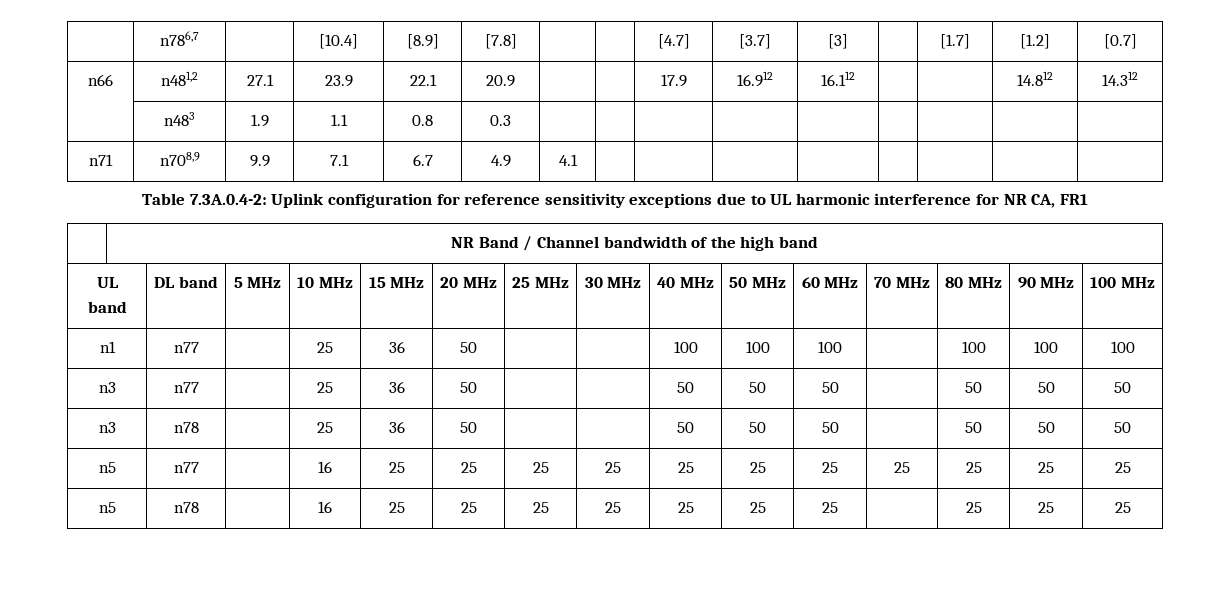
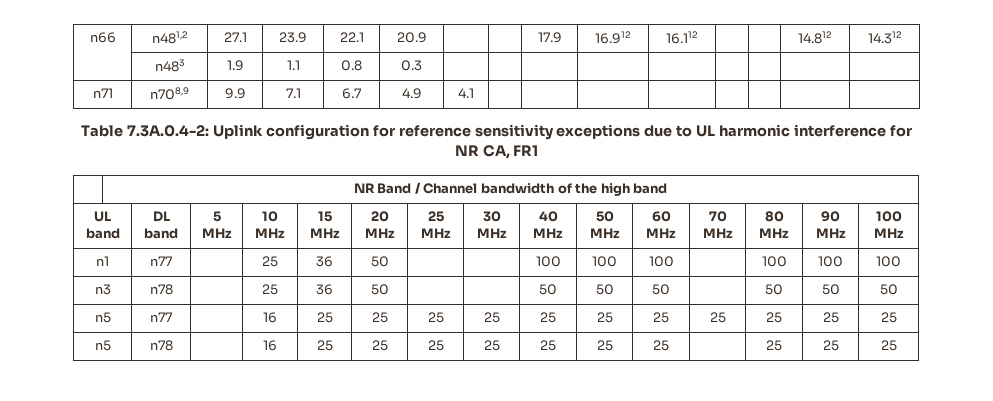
- | n786,7 | | [10.4] | [8.9] | [7.8] | | | [4.7] | [3.7] | [3] | | [1.7] | [1.2] | [0.7]
- n3 | n77 | | 25 | 36 | 50 | | | 50 | 50 | 50 | | 50 | 50 | 50

